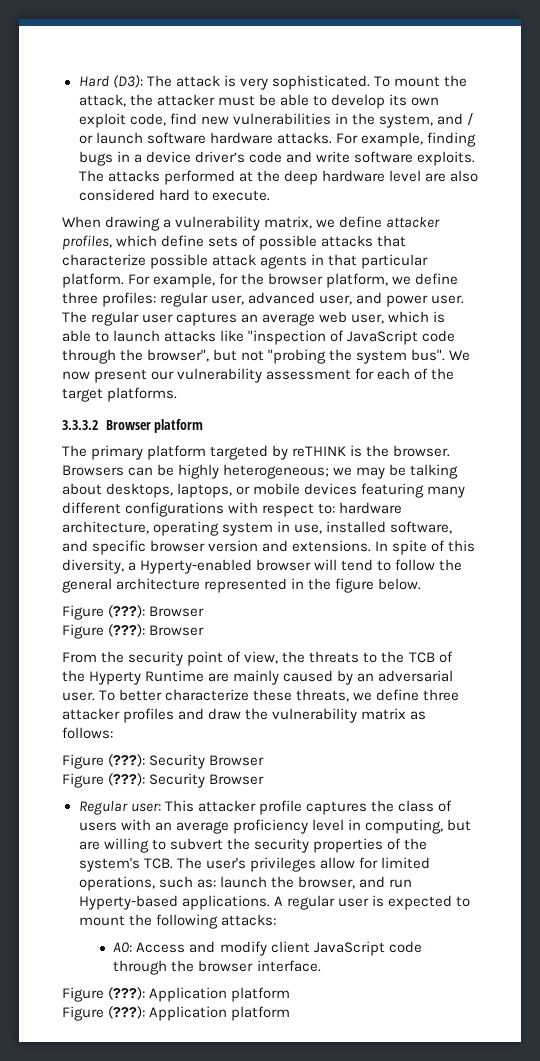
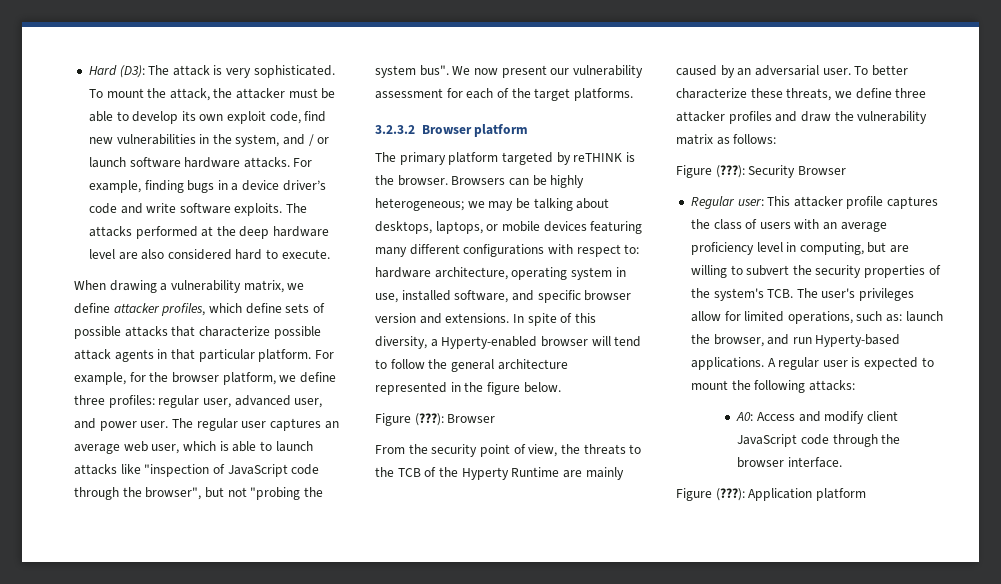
- 3.3.3.2 Browser platform
+ 3.2.3.2 Browser platform
  In spite of this diversity, a Hyperty-enabled browser will tend to follow the general architecture represented in the figure below.
- Figure (???): Browser
  To better characterize these threats, we define three attacker profiles and draw the vulnerability matrix as follows:
- Figure (???): Security Browser
  A0: Access and modify client JavaScript code through the browser interface.
- Figure (???): Application platform

